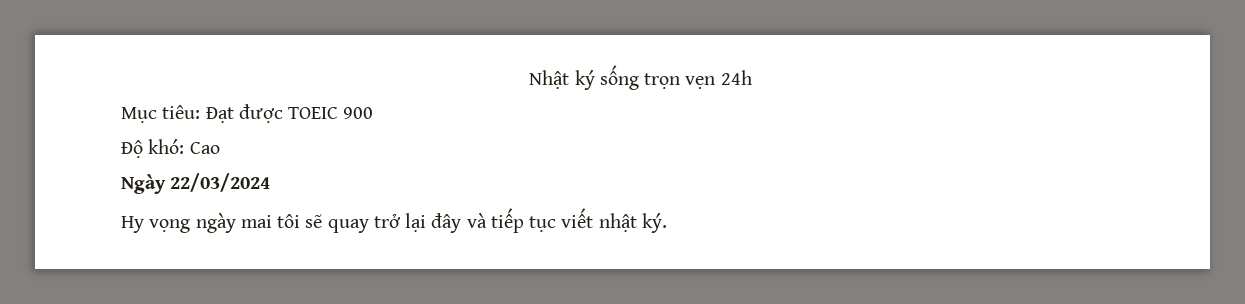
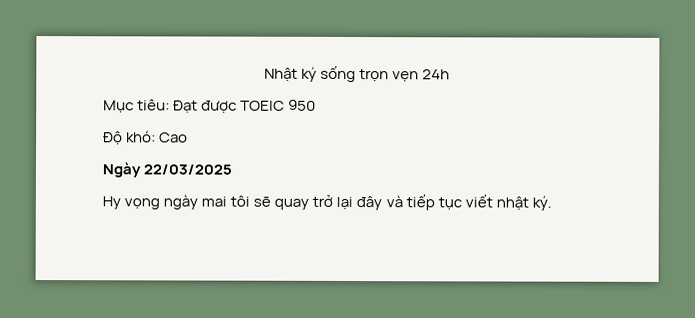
- Mục tiêu: Đạt được TOEIC 900
+ Mục tiêu: Đạt được TOEIC 950
- Ngày 22/03/2024
+ Ngày 22/03/2025

